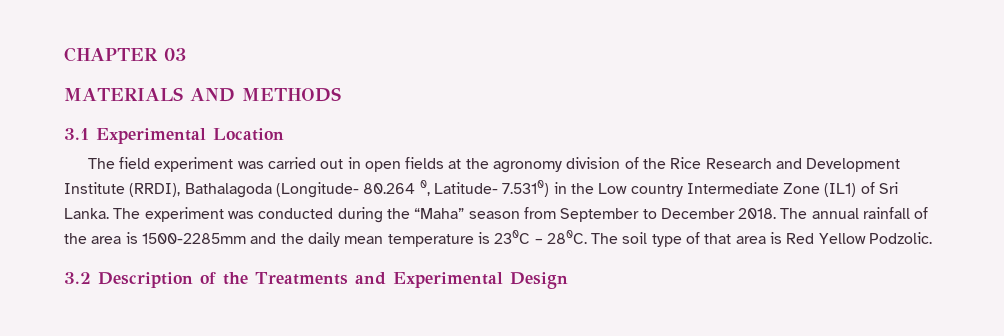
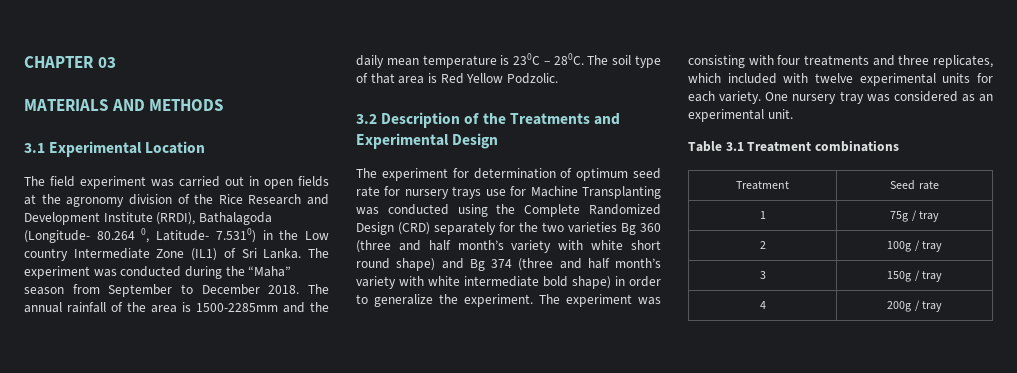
+ The experiment for determination of optimum seed rate for nursery trays use for Machine Transplanting was conducted using the Complete Randomized Design (CRD) separately for the two varieties Bg 360 (three and half month’s variety with white short round shape) and Bg 374 (three and half month’s variety with white intermediate bold shape) in order to generalize the experiment. The experiment was consisting with four treatments and three replicates, which included with twelve experimental units for each variety. One nursery tray was considered as an experimental unit.
+ Table 3.1 Treatment combinations
+ Treatment | Seed rate
+ 1 | 75g / tray
+ 2 | 100g / tray
+ 3 | 150g / tray
+ 4 | 200g / tray

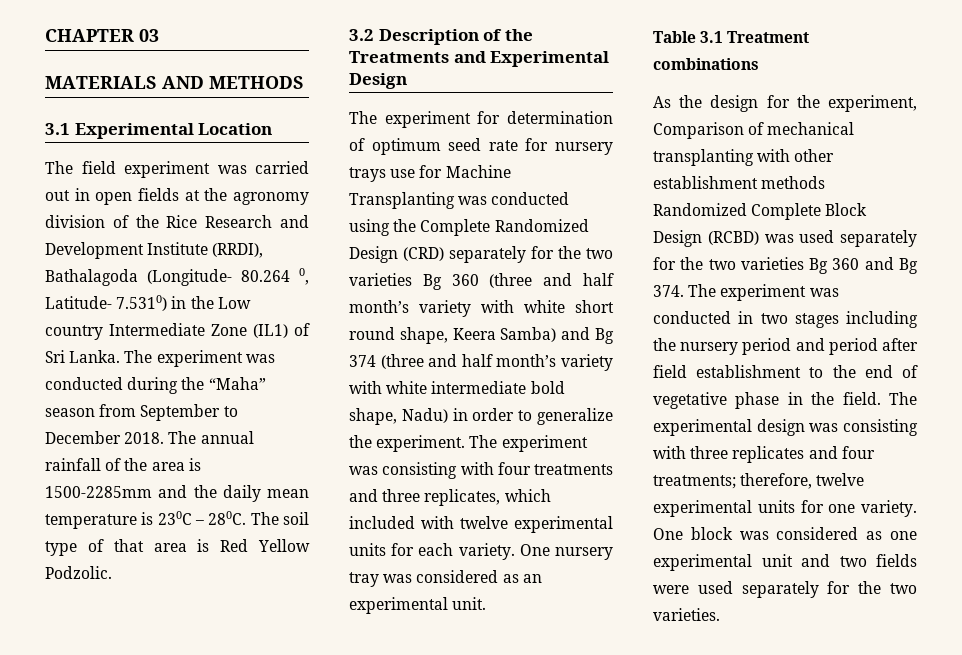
- The experiment for determination of optimum seed rate for nursery trays use for Machine Transplanting was conducted using the Complete Randomized Design (CRD) separately for the two varieties Bg 360 (three and half month’s variety with white short round shape) and Bg 374 (three and half month’s variety with white intermediate bold shape) in order to generalize the experiment.
+ The experiment for determination of optimum seed rate for nursery trays use for Machine Transplanting was conducted using the Complete Randomized Design (CRD) separately for the two varieties Bg 360 (three and half month’s variety with white short round shape, Keera Samba) and Bg 374 (three and half month’s variety with white intermediate bold shape, Nadu) in order to generalize the experiment.
- Treatment | Seed rate
- 1 | 75g / tray
- 2 | 100g / tray
- 3 | 150g / tray
- 4 | 200g / tray
+ As the design for the experiment, Comparison of mechanical transplanting with other establishment methods Randomized Complete Block Design (RCBD) was used separately for the two varieties Bg 360 and Bg 374. The experiment was conducted in two stages including the nursery period and period after field establishment to the end of vegetative phase in the field. The experimental design was consisting with three replicates and four treatments; therefore, twelve experimental units for one variety. One block was considered as one experimental unit and two fields were used separately for the two varieties.

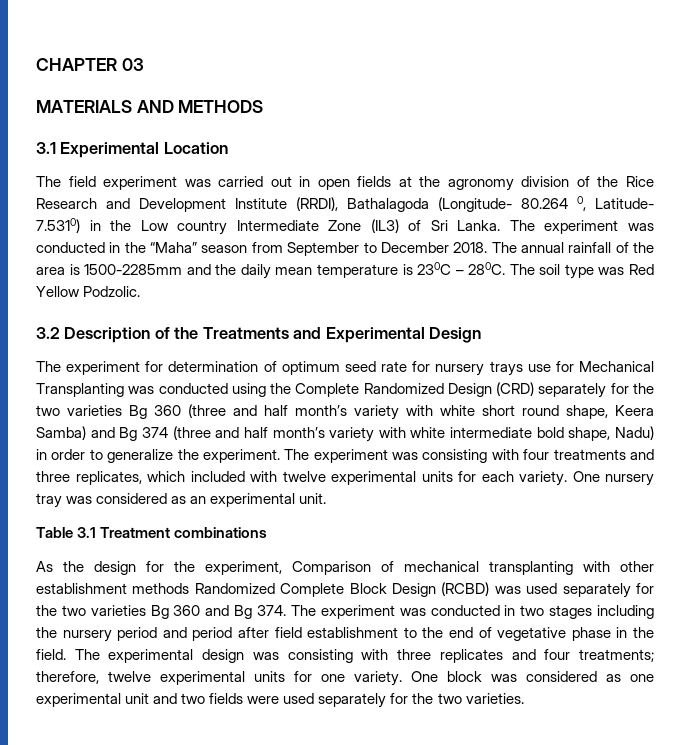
- The field experiment was carried out in open fields at the agronomy division of the Rice Research and Development Institute (RRDI), Bathalagoda (Longitude- 80.264 0, Latitude- 7.5310) in the Low country Intermediate Zone (IL1) of Sri Lanka.
+ The field experiment was carried out in open fields at the agronomy division of the Rice Research and Development Institute (RRDI), Bathalagoda (Longitude- 80.264 0, Latitude- 7.5310) in the Low country Intermediate Zone (IL3) of Sri Lanka.
- The experiment was conducted during the “Maha” season from September to December 2018.
+ The experiment was conducted in the “Maha” season from September to December 2018.
- The soil type of that area is Red Yellow Podzolic.
+ The soil type was Red Yellow Podzolic.
- The experiment for determination of optimum seed rate for nursery trays use for Machine Transplanting was conducted using the Complete Randomized Design (CRD) separately for the two varieties Bg 360 (three and half month’s variety with white short round shape, Keera Samba) and Bg 374 (three and half month’s variety with white intermediate bold shape, Nadu) in order to generalize the experiment.
+ The experiment for determination of optimum seed rate for nursery trays use for Mechanical Transplanting was conducted using the Complete Randomized Design (CRD) separately for the two varieties Bg 360 (three and half month’s variety with white short round shape, Keera Samba) and Bg 374 (three and half month’s variety with white intermediate bold shape, Nadu) in order to generalize the experiment.

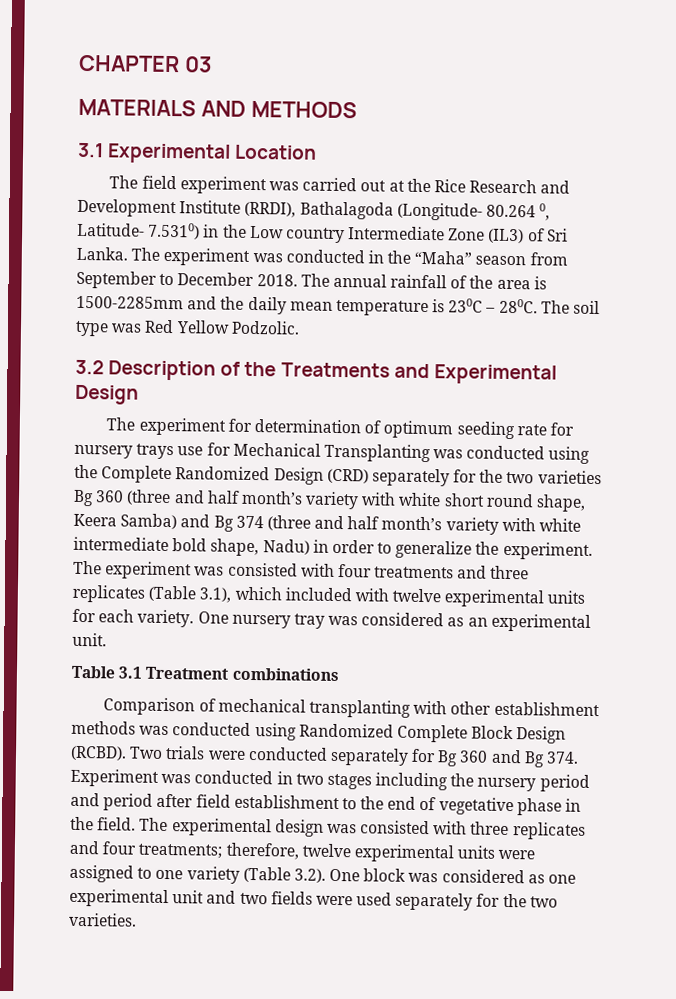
- The field experiment was carried out in open fields at the agronomy division of the Rice Research and Development Institute (RRDI), Bathalagoda (Longitude- 80.264 0, Latitude- 7.5310) in the Low country Intermediate Zone (IL3) of Sri Lanka.
+ The field experiment was carried out at the Rice Research and Development Institute (RRDI), Bathalagoda (Longitude- 80.264 0, Latitude- 7.5310) in the Low country Intermediate Zone (IL3) of Sri Lanka.
- The experiment for determination of optimum seed rate for nursery trays use for Mechanical Transplanting was conducted using the Complete Randomized Design (CRD) separately for the two varieties Bg 360 (three and half month’s variety with white short round shape, Keera Samba) and Bg 374 (three and half month’s variety with white intermediate bold shape, Nadu) in order to generalize the experiment.
+ The experiment for determination of optimum seeding rate for nursery trays use for Mechanical Transplanting was conducted using the Complete Randomized Design (CRD) separately for the two varieties Bg 360 (three and half month’s variety with white short round shape, Keera Samba) and Bg 374 (three and half month’s variety with white intermediate bold shape, Nadu) in order to generalize the experiment.
- The experiment was consisting with four treatments and three replicates, which included with twelve experimental units for each variety.
+ The experiment was consisted with four treatments and three replicates (Table 3.1), which included with twelve experimental units for each variety.
- As the design for the experiment, Comparison of mechanical transplanting with other establishment methods Randomized Complete Block Design (RCBD) was used separately for the two varieties Bg 360 and Bg 374. The experiment was conducted in two stages including the nursery period and period after field establishment to the end of vegetative phase in the field.
+ Comparison of mechanical transplanting with other establishment methods was conducted using Randomized Complete Block Design (RCBD). Two trials were conducted separately for Bg 360 and Bg 374. Experiment was conducted in two stages including the nursery period and period after field establishment to the end of vegetative phase in the field.
- The experimental design was consisting with three replicates and four treatments; therefore, twelve experimental units for one variety. One block was considered as one experimental unit and two fields were used separately for the two varieties.
+ The experimental design was consisted with three replicates and four treatments; therefore, twelve experimental units were assigned to one variety (Table 3.2). One block was considered as one experimental unit and two fields were used separately for the two varieties.

